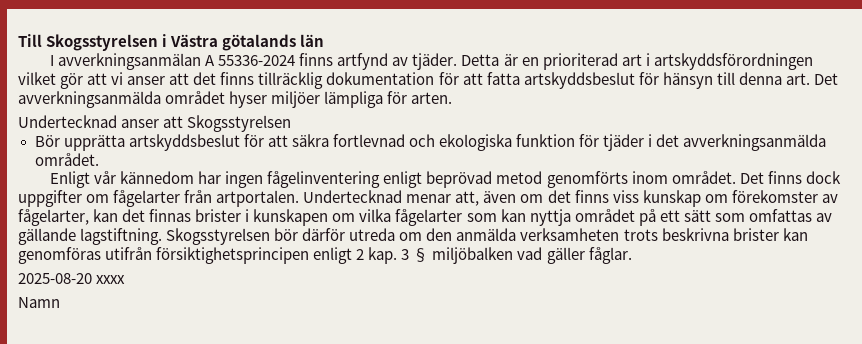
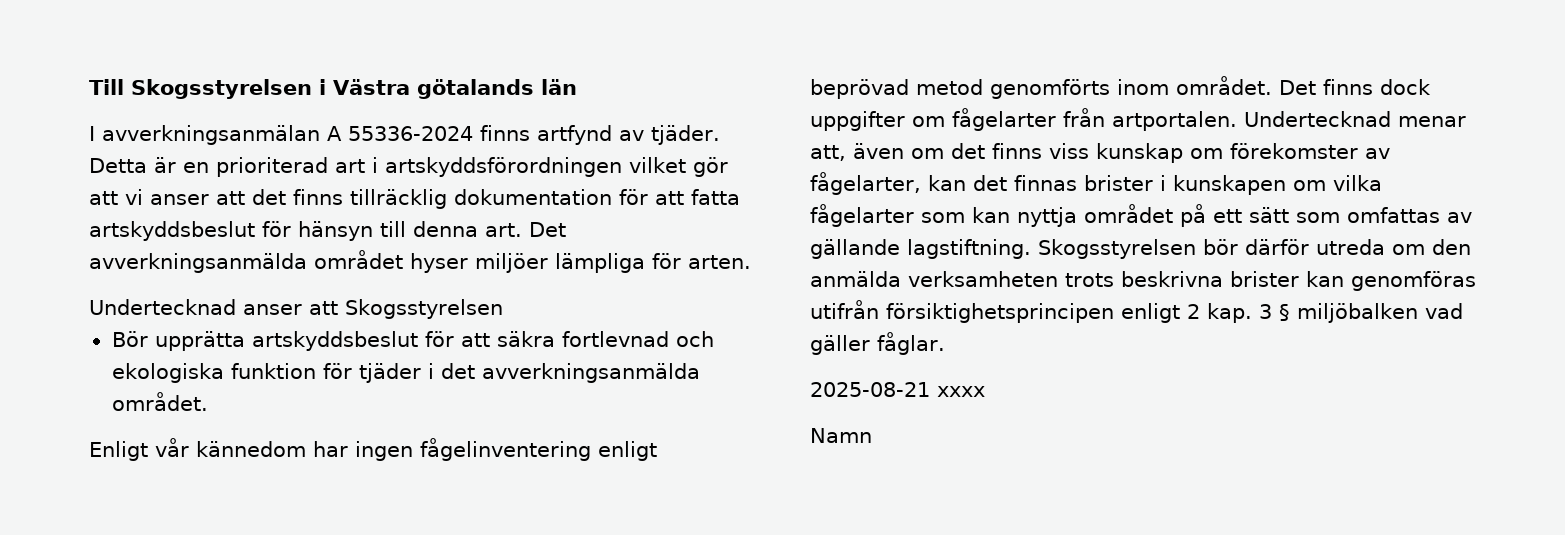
- 2025-08-20 xxxx
+ 2025-08-21 xxxx

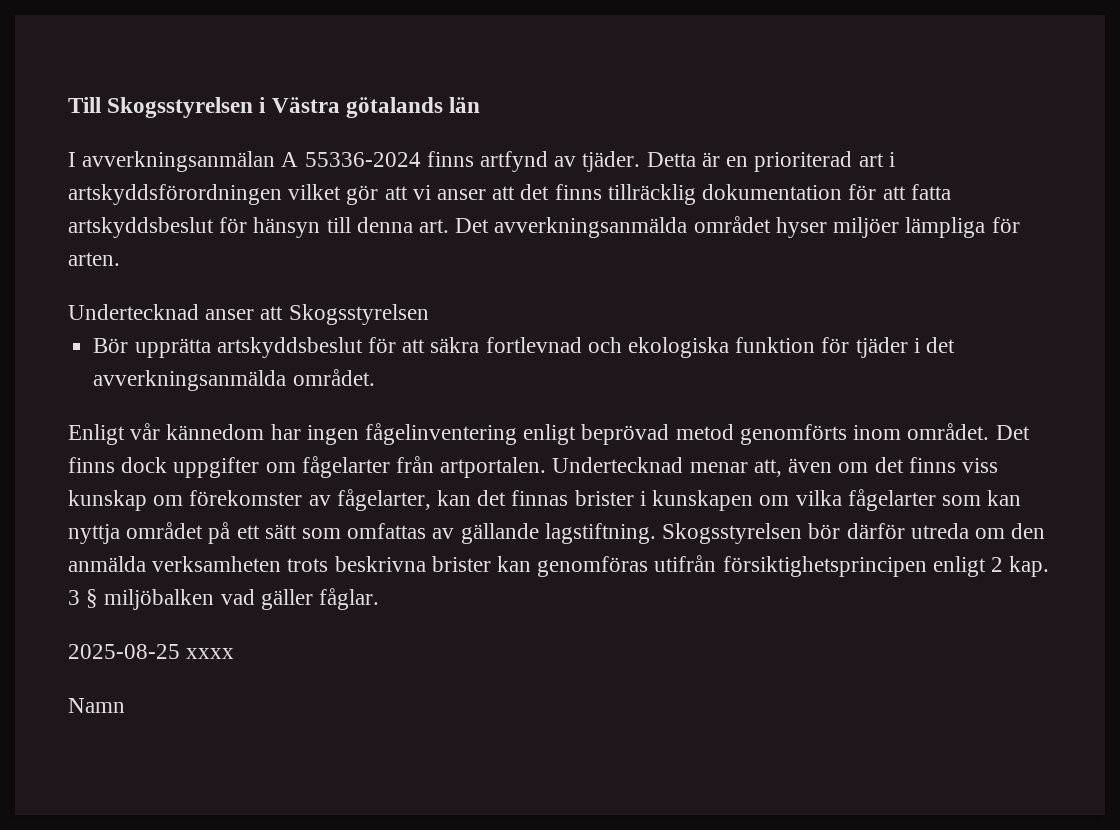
- 2025-08-21 xxxx
+ 2025-08-25 xxxx

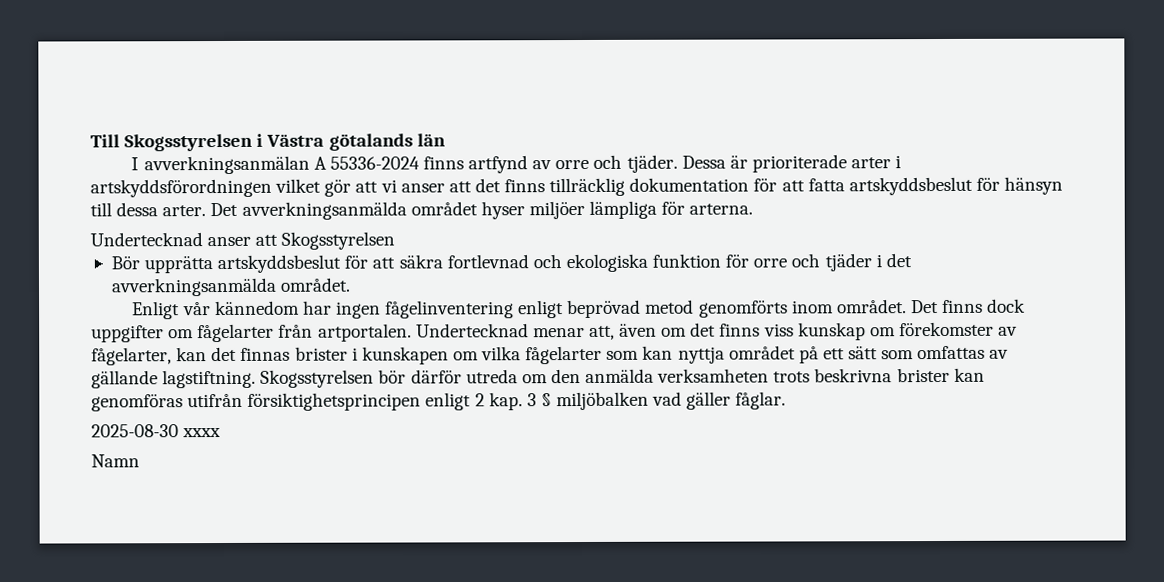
- I avverkningsanmälan A 55336-2024 finns artfynd av tjäder. Detta är en prioriterad art i artskyddsförordningen vilket gör att vi anser att det finns tillräcklig dokumentation för att fatta artskyddsbeslut för hänsyn till denna art. Det avverkningsanmälda området hyser miljöer lämpliga för arten.
+ I avverkningsanmälan A 55336-2024 finns artfynd av orre och tjäder. Dessa är prioriterade arter i artskyddsförordningen vilket gör att vi anser att det finns tillräcklig dokumentation för att fatta artskyddsbeslut för hänsyn till dessa arter. Det avverkningsanmälda området hyser miljöer lämpliga för arterna.
- Bör upprätta artskyddsbeslut för att säkra fortlevnad och ekologiska funktion för tjäder i det avverkningsanmälda området.
+ Bör upprätta artskyddsbeslut för att säkra fortlevnad och ekologiska funktion för orre och tjäder i det avverkningsanmälda området.
- 2025-08-25 xxxx
+ 2025-08-30 xxxx

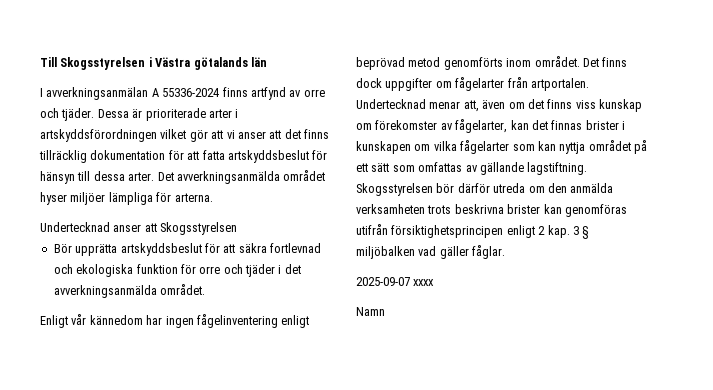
- 2025-08-30 xxxx
+ 2025-09-07 xxxx

